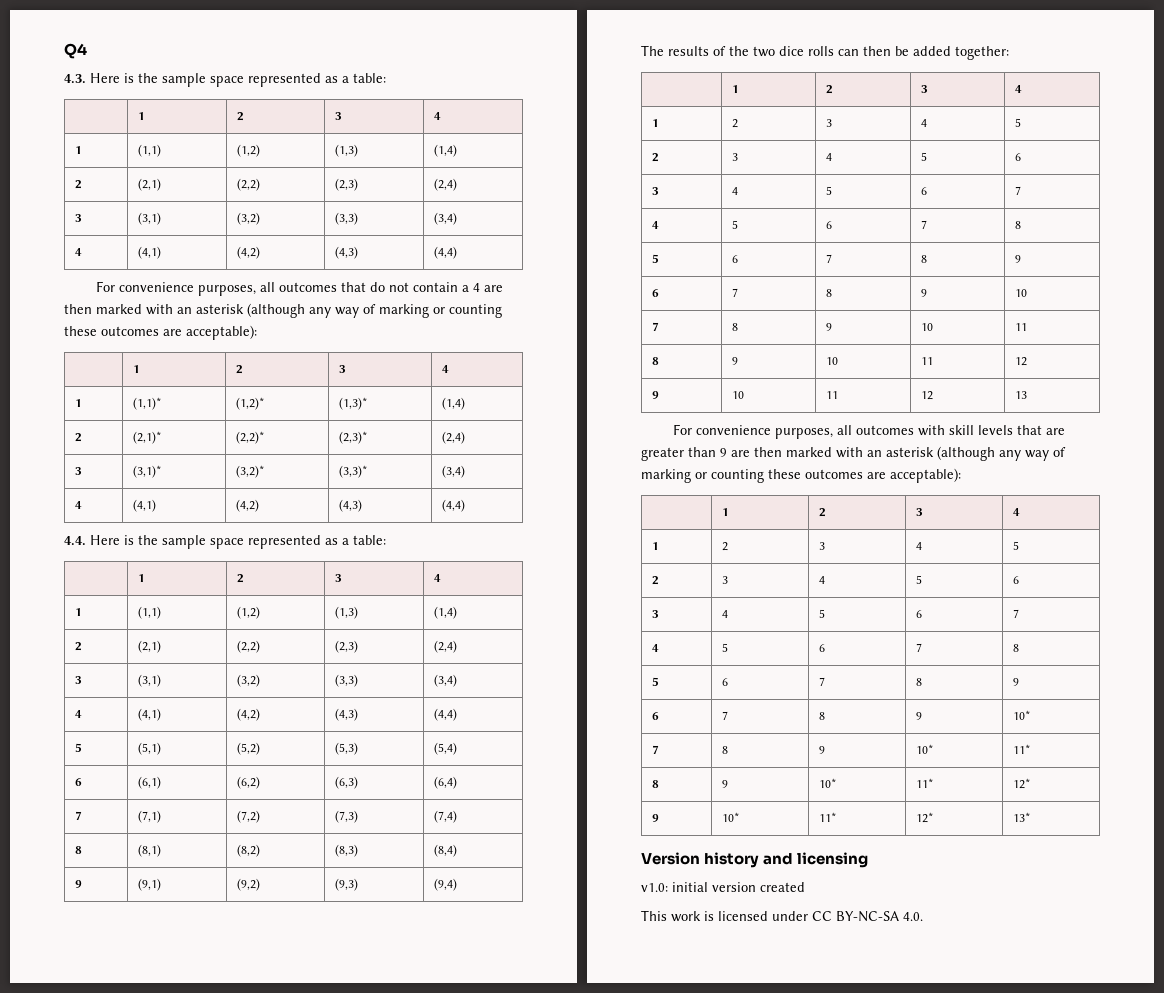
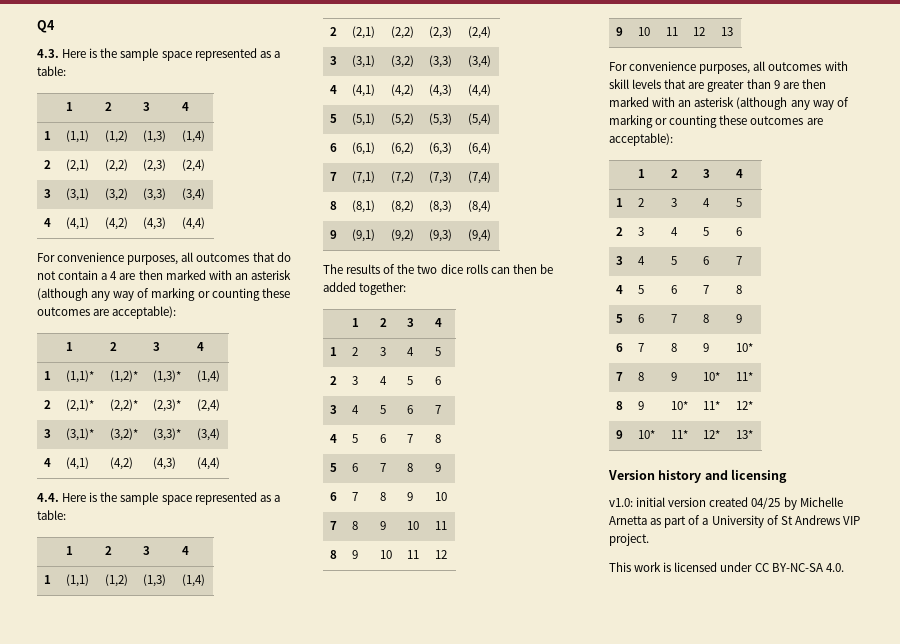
- v1.0: initial version created
+ v1.0: initial version created 04/25 by Michelle Arnetta as part of a University of St Andrews VIP project.

